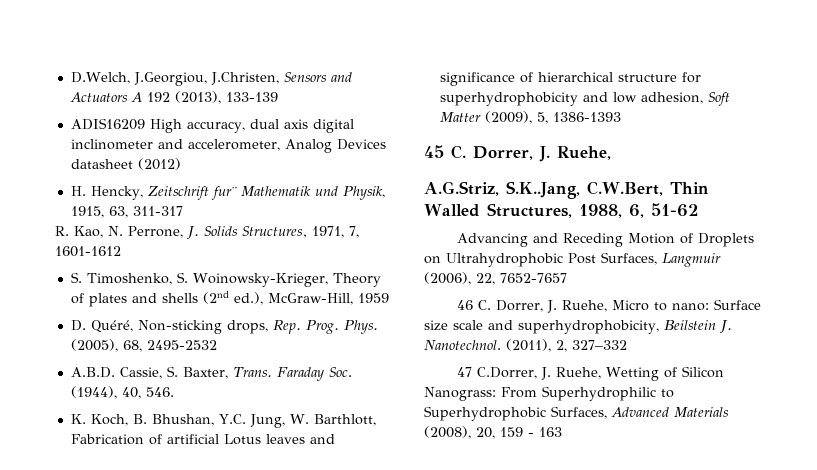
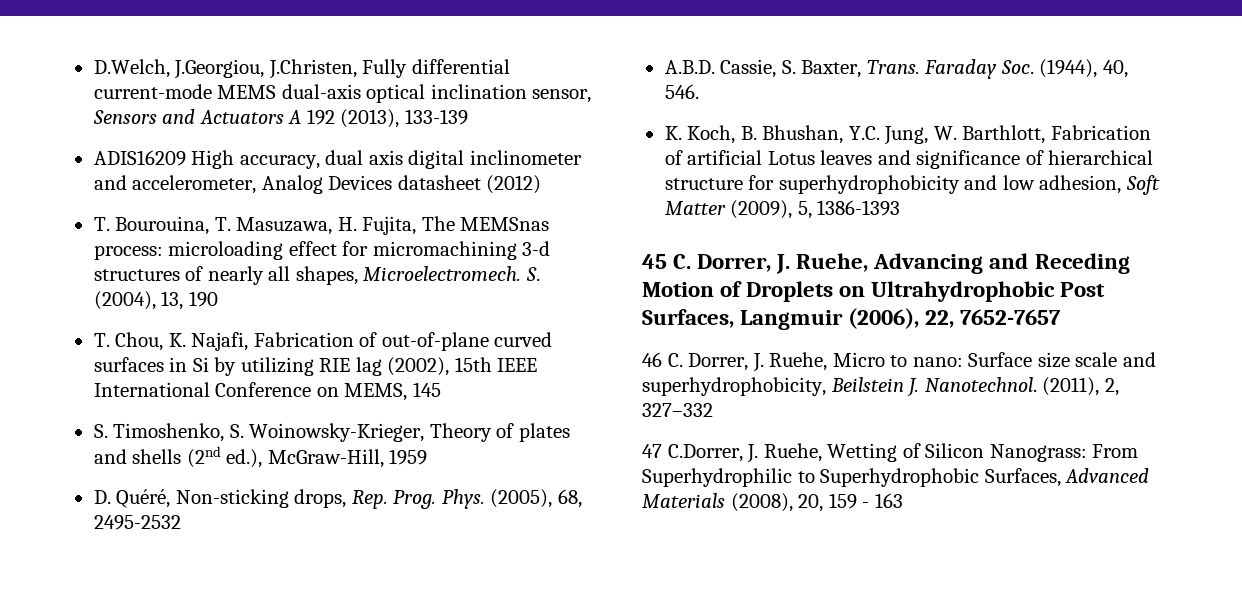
- D.Welch, J.Georgiou, J.Christen, Sensors and Actuators A 192 (2013), 133-139
+ D.Welch, J.Georgiou, J.Christen, Fully differential current-mode MEMS dual-axis optical inclination sensor, Sensors and Actuators A 192 (2013), 133-139
- H. Hencky, Zeitschrift fur¨ Mathematik und Physik, 1915, 63, 311-317
- R. Kao, N. Perrone, J. Solids Structures, 1971, 7, 1601-1612
+ T. Bourouina, T. Masuzawa, H. Fujita, The MEMSnas process: microloading effect for micromachining 3-d structures of nearly all shapes, Microelectromech. S. (2004), 13, 190
+ T. Chou, K. Najafi, Fabrication of out-of-plane curved surfaces in Si by utilizing RIE lag (2002), 15th IEEE International Conference on MEMS, 145
- 45 C. Dorrer, J. Ruehe,
- A.G.Striz, S.K..Jang, C.W.Bert, Thin Walled Structures, 1988, 6, 51-62
- Advancing and Receding Motion of Droplets on Ultrahydrophobic Post Surfaces, Langmuir (2006), 22, 7652-7657
+ 45 C. Dorrer, J. Ruehe, Advancing and Receding Motion of Droplets on Ultrahydrophobic Post Surfaces, Langmuir (2006), 22, 7652-7657

